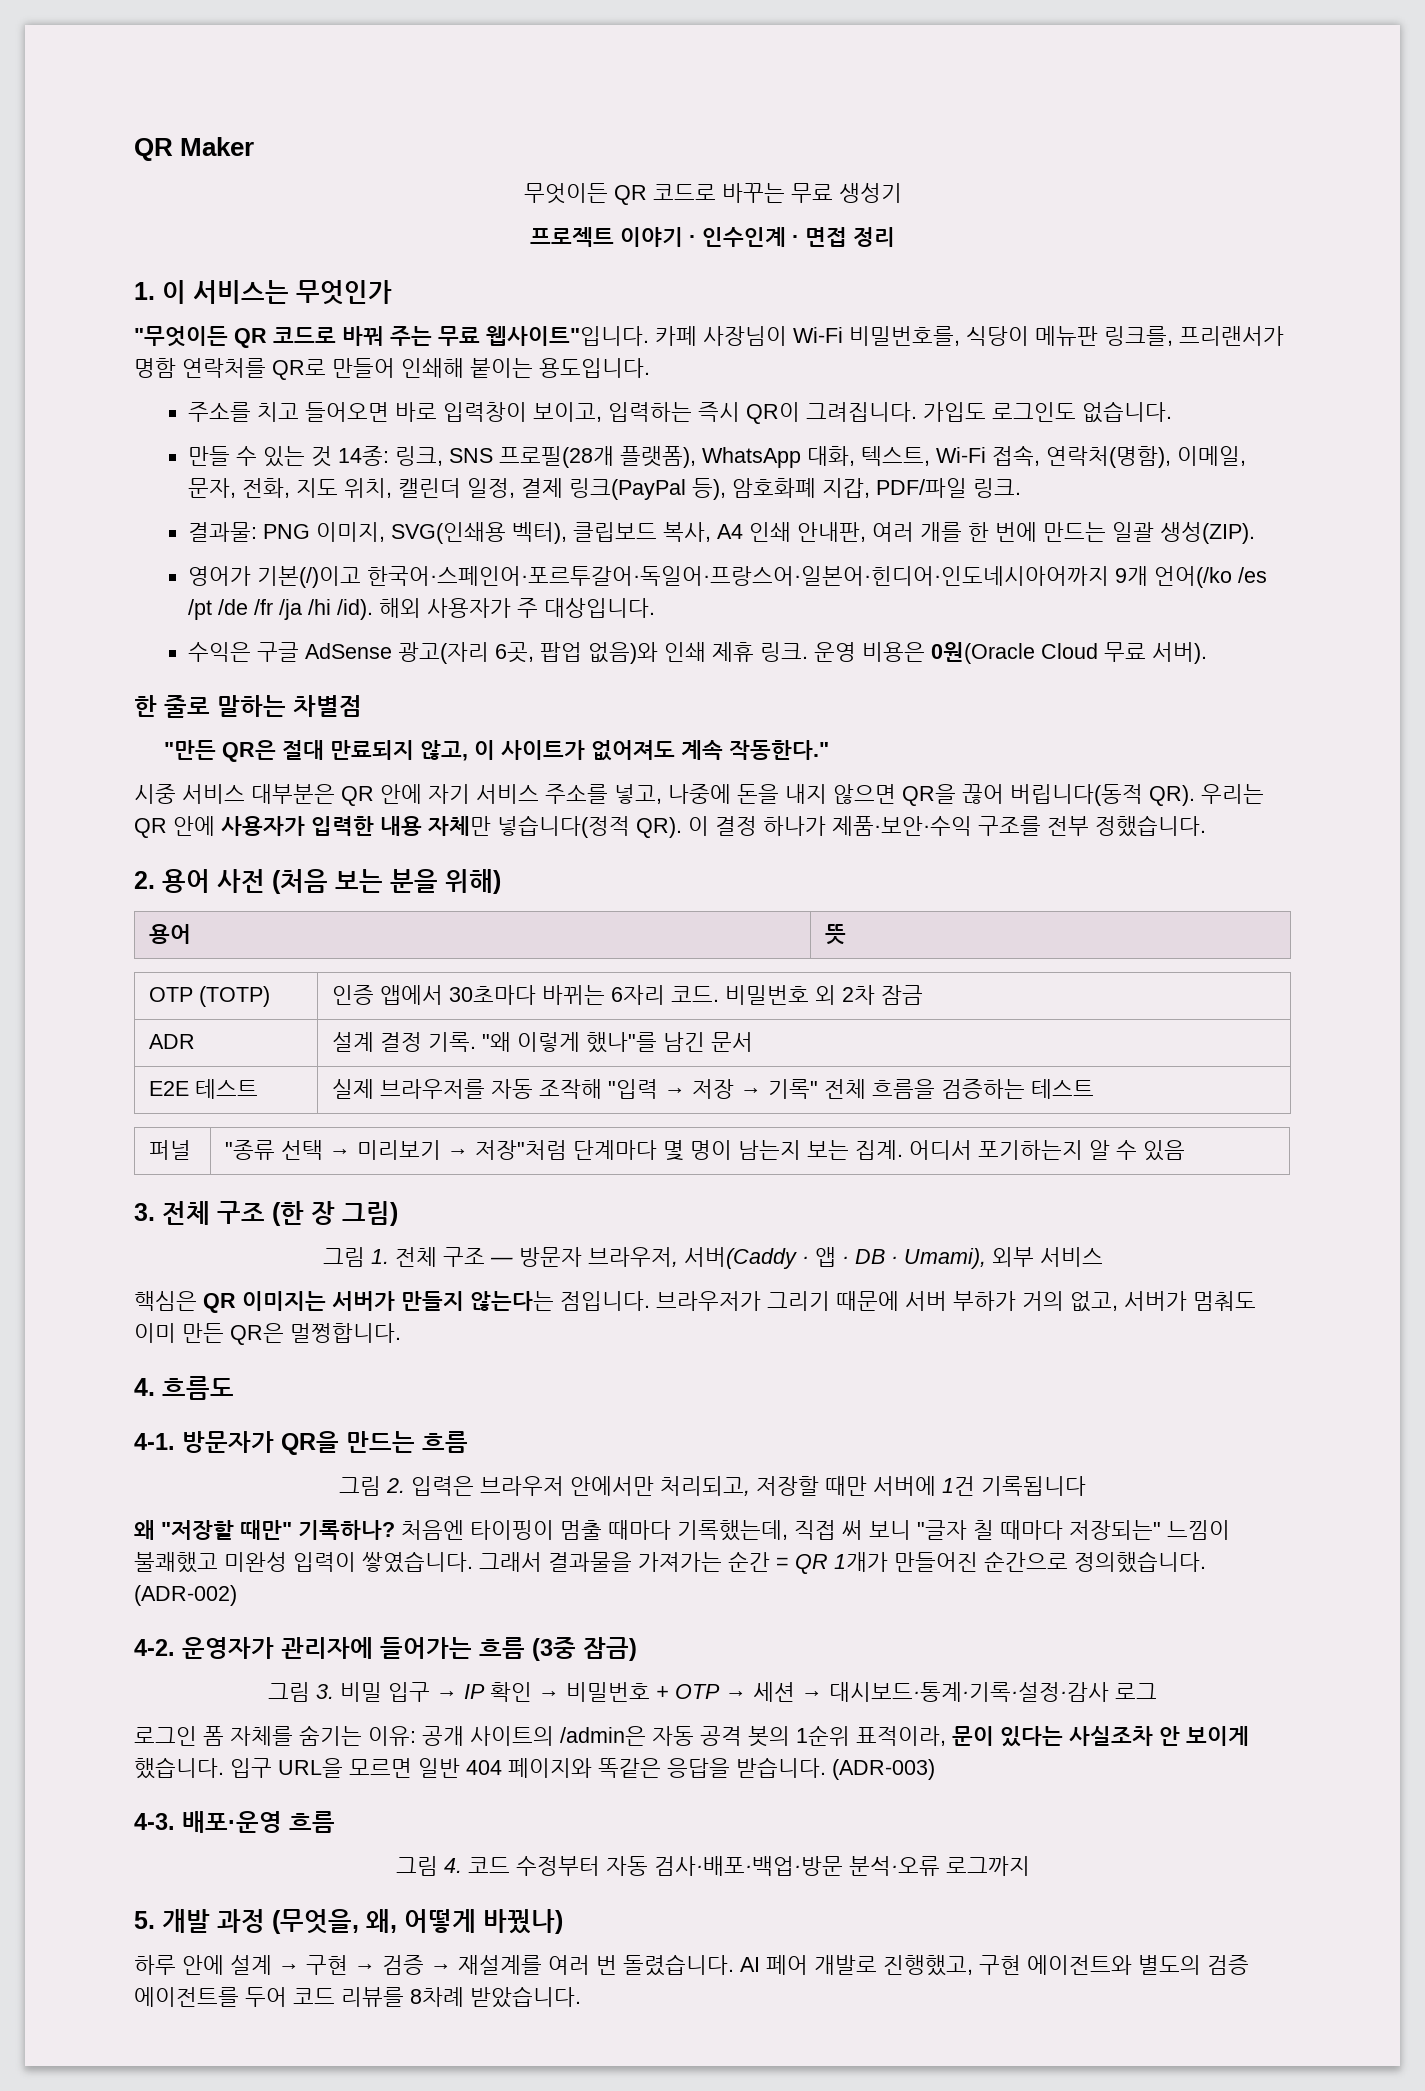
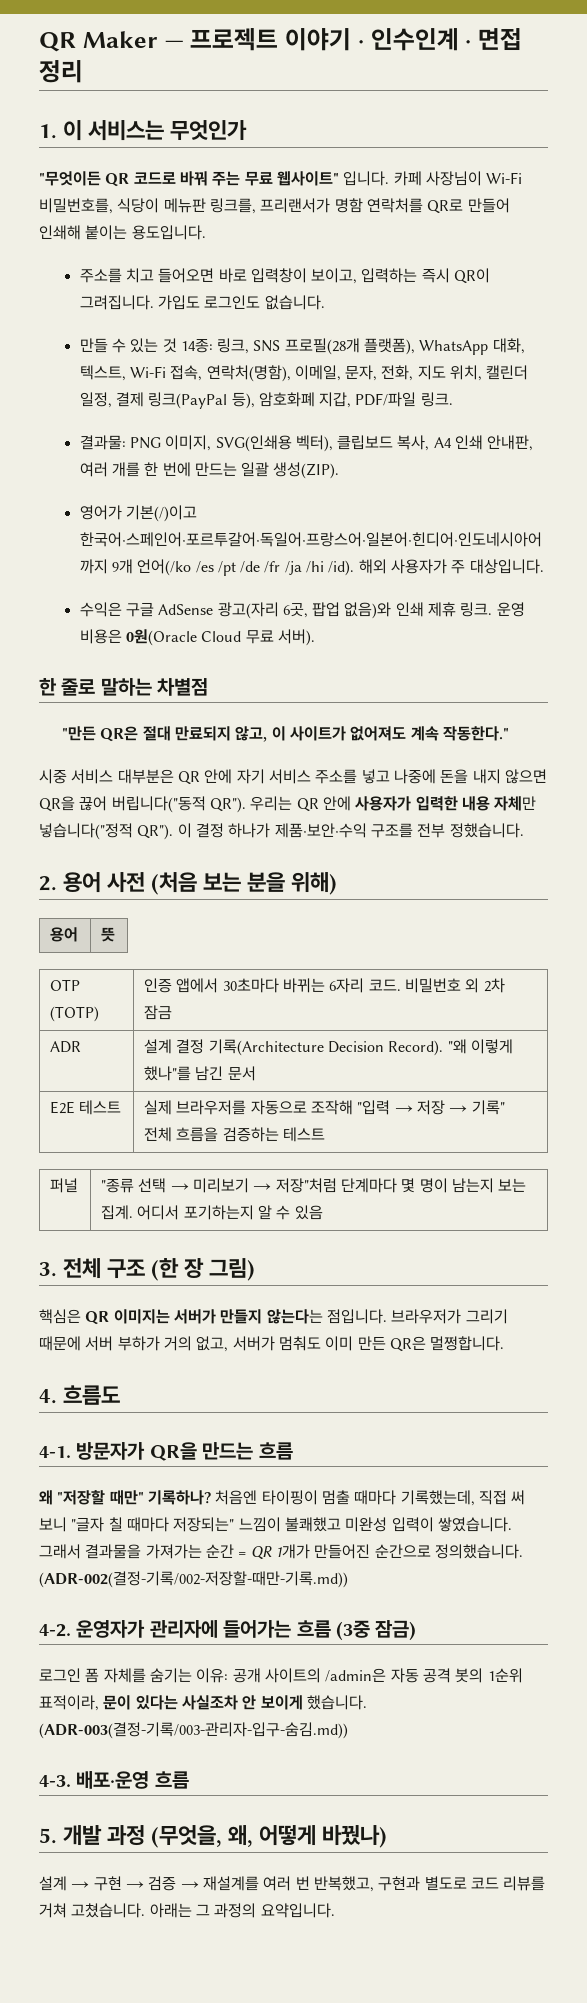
- QR Maker
- 무엇이든 QR 코드로 바꾸는 무료 생성기
- 프로젝트 이야기 · 인수인계 · 면접 정리
+ QR Maker — 프로젝트 이야기 · 인수인계 · 면접 정리
- "무엇이든 QR 코드로 바꿔 주는 무료 웹사이트"입니다.
+ "무엇이든 QR 코드로 바꿔 주는 무료 웹사이트" 입니다.
- 시중 서비스 대부분은 QR 안에 자기 서비스 주소를 넣고, 나중에 돈을 내지 않으면 QR을 끊어 버립니다(동적 QR). 우리는 QR 안에 사용자가 입력한 내용 자체만 넣습니다(정적 QR). 이 결정 하나가 제품·보안·수익 구조를 전부 정했습니다.
+ 시중 서비스 대부분은 QR 안에 자기 서비스 주소를 넣고 나중에 돈을 내지 않으면 QR을 끊어 버립니다("동적 QR"). 우리는 QR 안에 사용자가 입력한 내용 자체만 넣습니다("정적 QR"). 이 결정 하나가 제품·보안·수익 구조를 전부 정했습니다.
- ADR | 설계 결정 기록. "왜 이렇게 했나"를 남긴 문서
+ ADR | 설계 결정 기록(Architecture Decision Record). "왜 이렇게 했나"를 남긴 문서
- E2E 테스트 | 실제 브라우저를 자동 조작해 "입력 → 저장 → 기록" 전체 흐름을 검증하는 테스트
+ E2E 테스트 | 실제 브라우저를 자동으로 조작해 "입력 → 저장 → 기록" 전체 흐름을 검증하는 테스트
- 그림 1. 전체 구조 — 방문자 브라우저, 서버(Caddy · 앱 · DB · Umami), 외부 서비스
- 그림 2. 입력은 브라우저 안에서만 처리되고, 저장할 때만 서버에 1건 기록됩니다
- (ADR-002)
+ (ADR-002(결정-기록/002-저장할-때만-기록.md))
- 그림 3. 비밀 입구 → IP 확인 → 비밀번호 + OTP → 세션 → 대시보드·통계·기록·설정·감사 로그
- 입구 URL을 모르면 일반 404 페이지와 똑같은 응답을 받습니다. (ADR-003)
+ (ADR-003(결정-기록/003-관리자-입구-숨김.md))
  4-3. 배포·운영 흐름
- 그림 4. 코드 수정부터 자동 검사·배포·백업·방문 분석·오류 로그까지
- 하루 안에 설계 → 구현 → 검증 → 재설계를 여러 번 돌렸습니다. AI 페어 개발로 진행했고, 구현 에이전트와 별도의 검증 에이전트를 두어 코드 리뷰를 8차례 받았습니다.
+ 설계 → 구현 → 검증 → 재설계를 여러 번 반복했고, 구현과 별도로 코드 리뷰를 거쳐 고쳤습니다. 아래는 그 과정의 요약입니다.

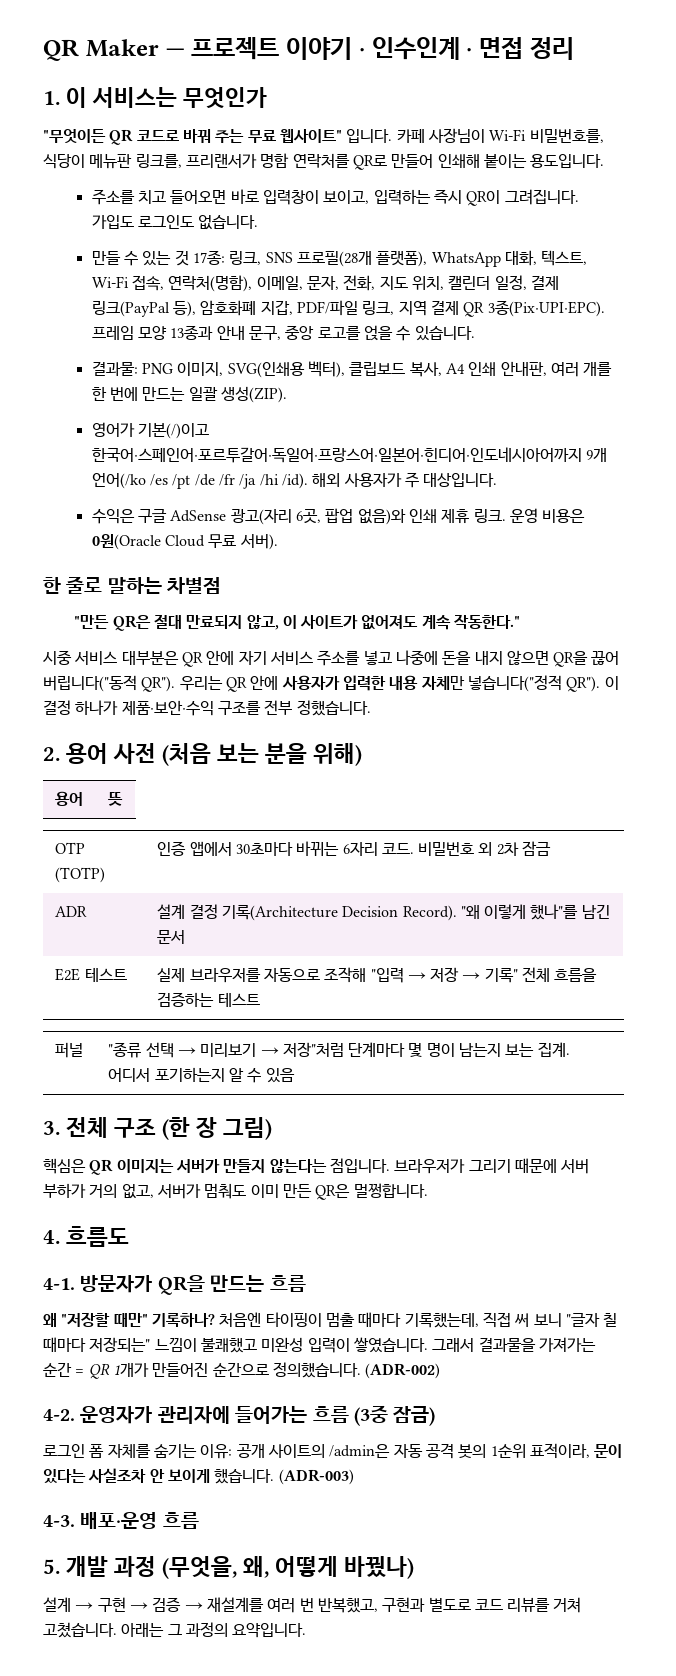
- 만들 수 있는 것 14종: 링크, SNS 프로필(28개 플랫폼), WhatsApp 대화, 텍스트, Wi-Fi 접속, 연락처(명함), 이메일, 문자, 전화, 지도 위치, 캘린더 일정, 결제 링크(PayPal 등), 암호화폐 지갑, PDF/파일 링크.
+ 만들 수 있는 것 17종: 링크, SNS 프로필(28개 플랫폼), WhatsApp 대화, 텍스트, Wi-Fi 접속, 연락처(명함), 이메일, 문자, 전화, 지도 위치, 캘린더 일정, 결제 링크(PayPal 등), 암호화폐 지갑, PDF/파일 링크, 지역 결제 QR 3종(Pix·UPI·EPC). 프레임 모양 13종과 안내 문구, 중앙 로고를 얹을 수 있습니다.
- (ADR-002(결정-기록/002-저장할-때만-기록.md))
+ (ADR-002)
- (ADR-003(결정-기록/003-관리자-입구-숨김.md))
+ (ADR-003)

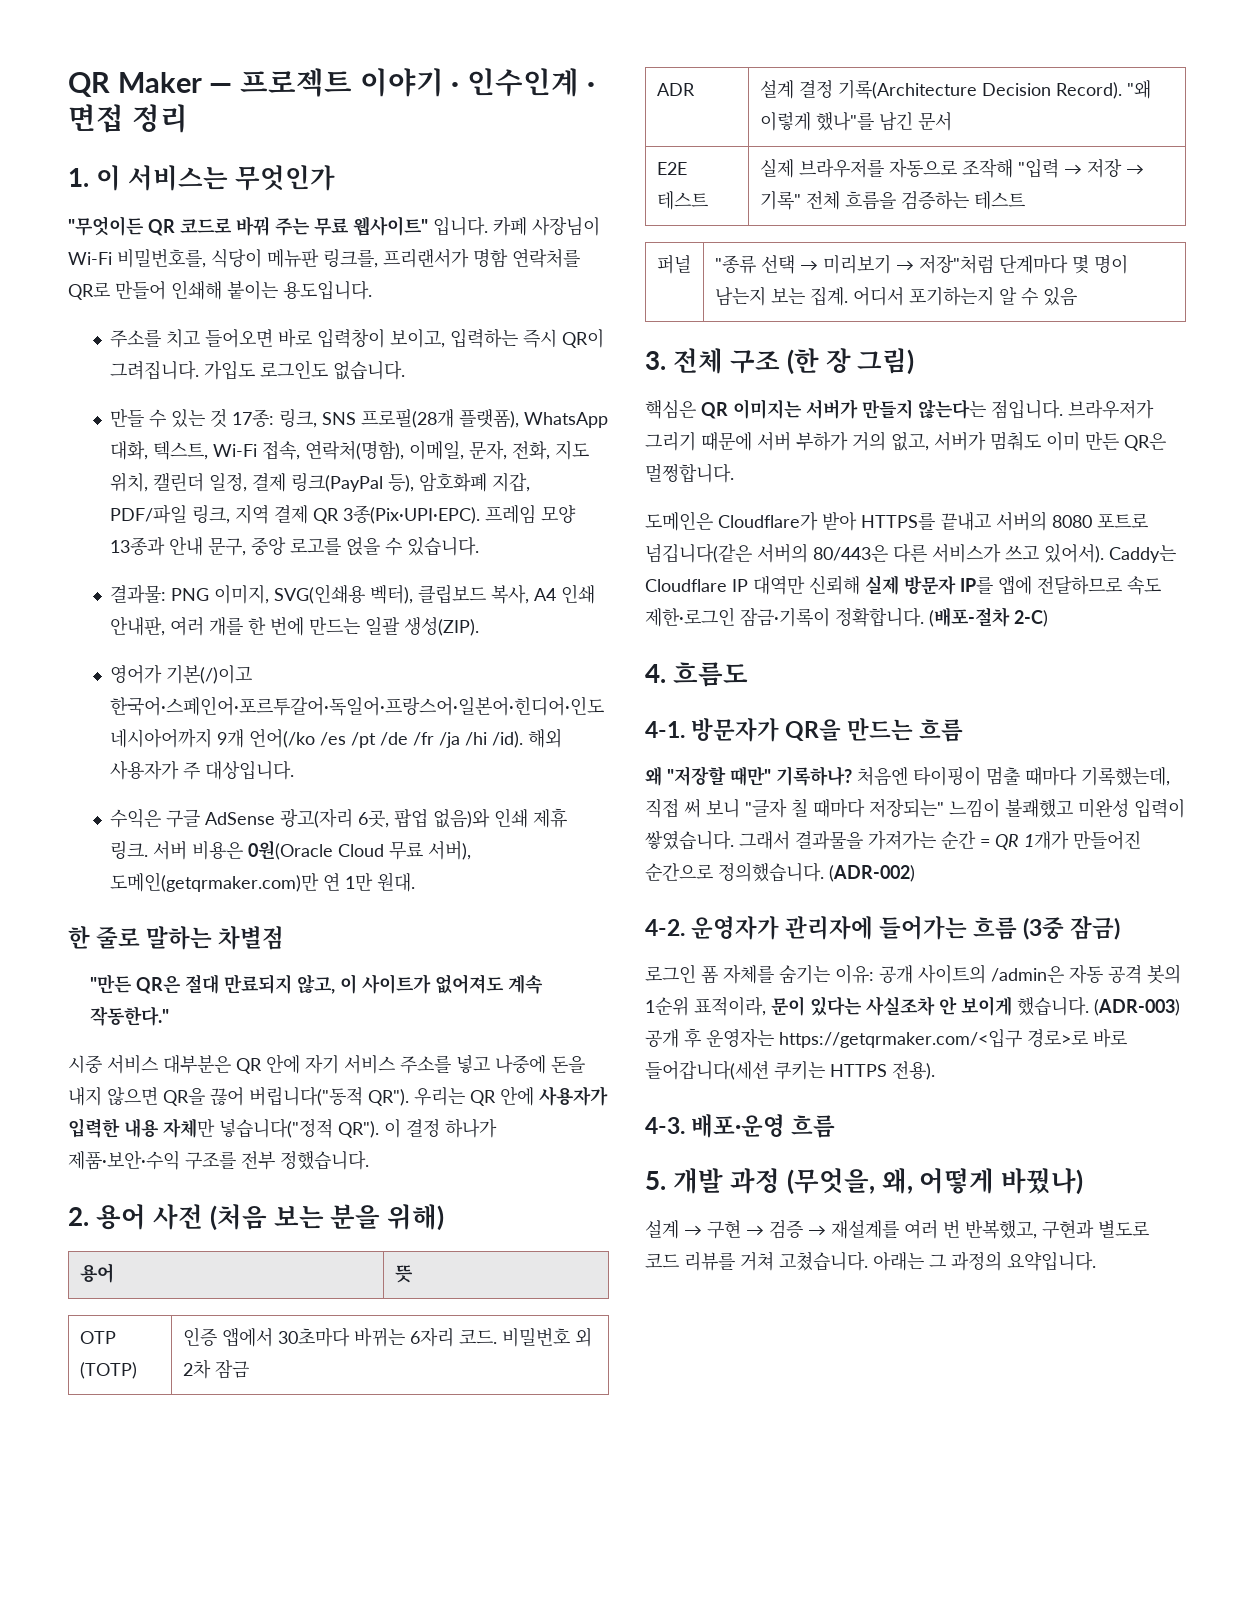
- 운영 비용은 0원(Oracle Cloud 무료 서버).
+ 서버 비용은 0원(Oracle Cloud 무료 서버), 도메인(getqrmaker.com)만 연 1만 원대.
+ 도메인은 Cloudflare가 받아 HTTPS를 끝내고 서버의 8080 포트로 넘깁니다(같은 서버의 80/443은 다른 서비스가 쓰고 있어서). Caddy는 Cloudflare IP 대역만 신뢰해 실제 방문자 IP를 앱에 전달하므로 속도 제한·로그인 잠금·기록이 정확합니다. (배포-절차 2-C)
- (ADR-003)
+ (ADR-003) 공개 후 운영자는 https://getqrmaker.com/<입구 경로>로 바로 들어갑니다(세션 쿠키는 HTTPS 전용).

